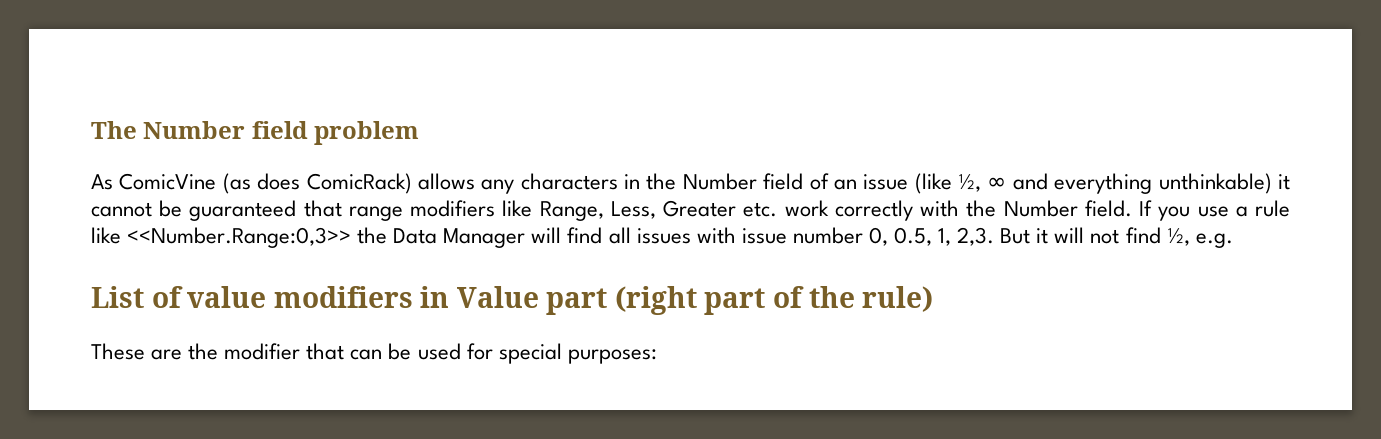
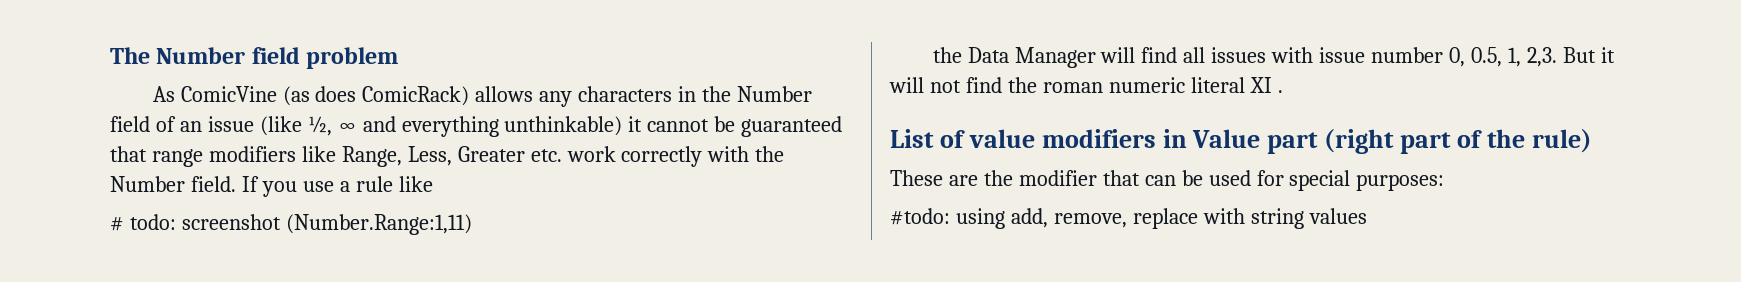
- If you use a rule like <<Number.Range:0,3>> the Data Manager will find all issues with issue number 0, 0.5, 1, 2,3.
+ If you use a rule like
+ # todo: screenshot (Number.Range:1,11)
+ the Data Manager will find all issues with issue number 0, 0.5, 1, 2,3.
- But it will not find ½, e.g.
+ But it will not find the roman numeric literal XI .
+ #todo: using add, remove, replace with string values

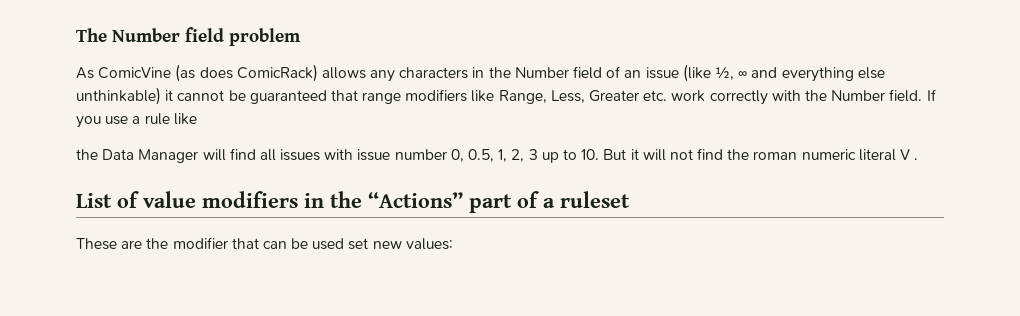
- As ComicVine (as does ComicRack) allows any characters in the Number field of an issue (like ½, ∞ and everything unthinkable) it cannot be guaranteed that range modifiers like Range, Less, Greater etc. work correctly with the Number field.
+ As ComicVine (as does ComicRack) allows any characters in the Number field of an issue (like ½, ∞ and everything else unthinkable) it cannot be guaranteed that range modifiers like Range, Less, Greater etc. work correctly with the Number field.
- # todo: screenshot (Number.Range:1,11)
- the Data Manager will find all issues with issue number 0, 0.5, 1, 2,3. But it will not find the roman numeric literal XI .
+ the Data Manager will find all issues with issue number 0, 0.5, 1, 2, 3 up to 10. But it will not find the roman numeric literal V .
- List of value modifiers in Value part (right part of the rule)
+ List of value modifiers in the “Actions” part of a ruleset
- These are the modifier that can be used for special purposes:
- #todo: using add, remove, replace with string values
+ These are the modifier that can be used set new values:

